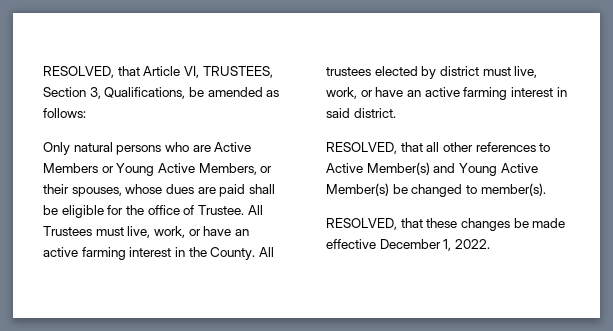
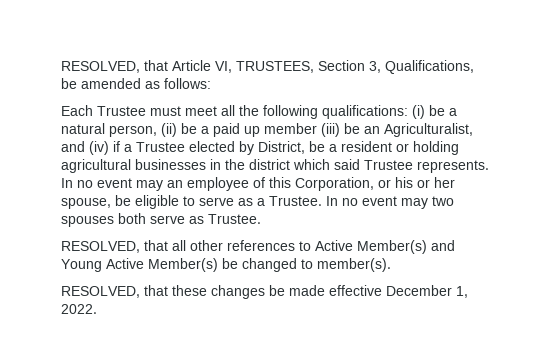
- Only natural persons who are Active Members or Young Active Members, or their spouses, whose dues are paid shall be eligible for the office of Trustee. All Trustees must live, work, or have an active farming interest in the County. All trustees elected by district must live, work, or have an active farming interest in said district.
+ Each Trustee must meet all the following qualifications: (i) be a natural person, (ii) be a paid up member (iii) be an Agriculturalist, and (iv) if a Trustee elected by District, be a resident or holding agricultural businesses in the district which said Trustee represents. In no event may an employee of this Corporation, or his or her spouse, be eligible to serve as a Trustee. In no event may two spouses both serve as Trustee.

